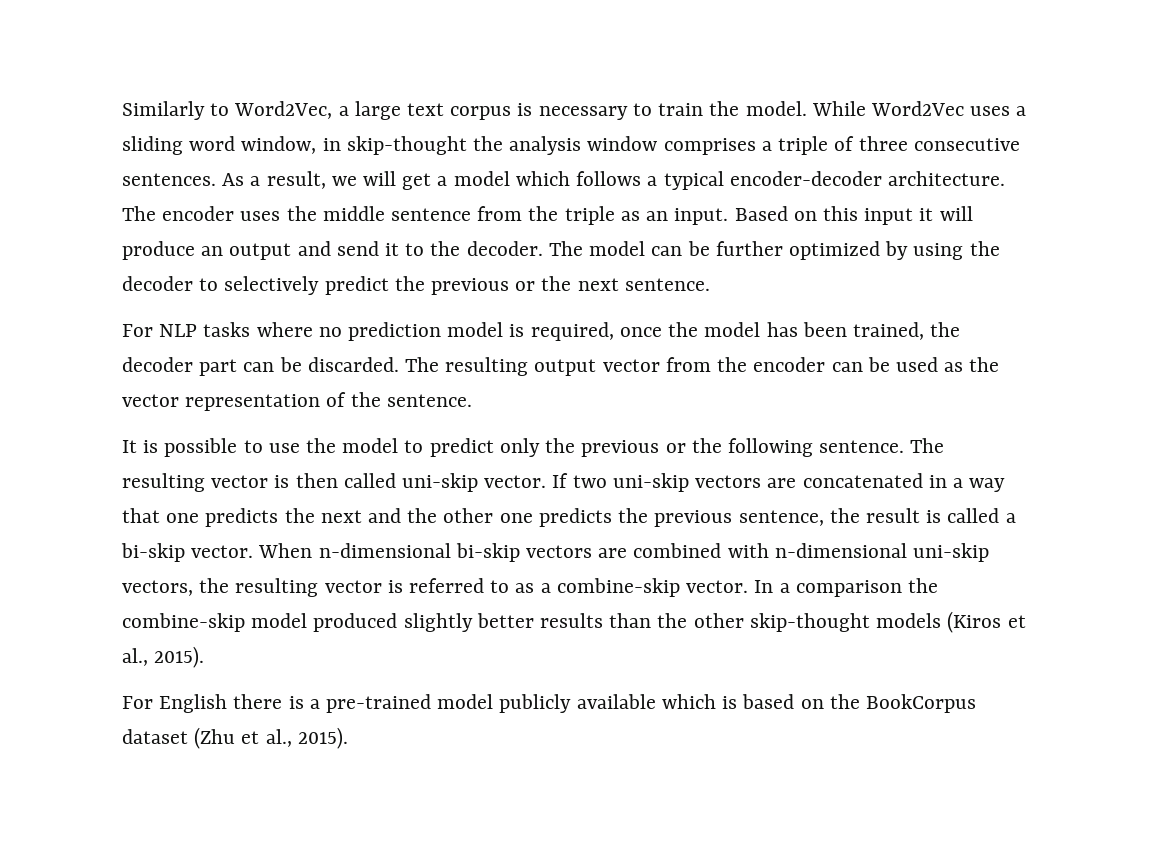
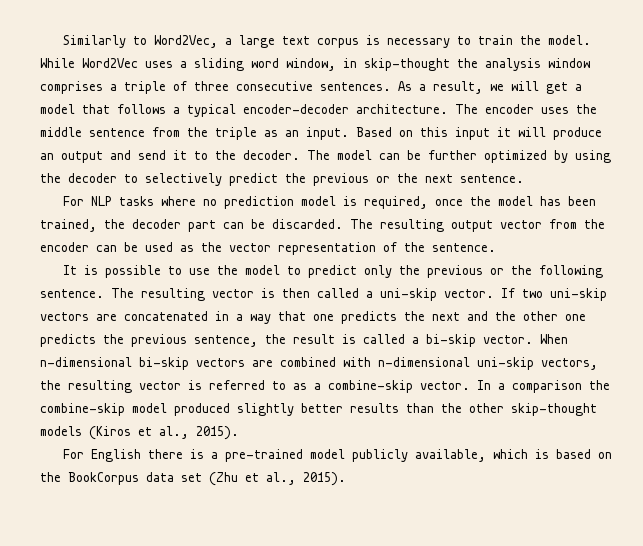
- As a result, we will get a model which follows a typical encoder-decoder architecture.
+ As a result, we will get a model that follows a typical encoder-decoder architecture.
- The resulting vector is then called uni-skip vector.
+ The resulting vector is then called a uni-skip vector.
- For English there is a pre-trained model publicly available which is based on the BookCorpus dataset (Zhu et al., 2015).
+ For English there is a pre-trained model publicly available, which is based on the BookCorpus data set (Zhu et al., 2015).

